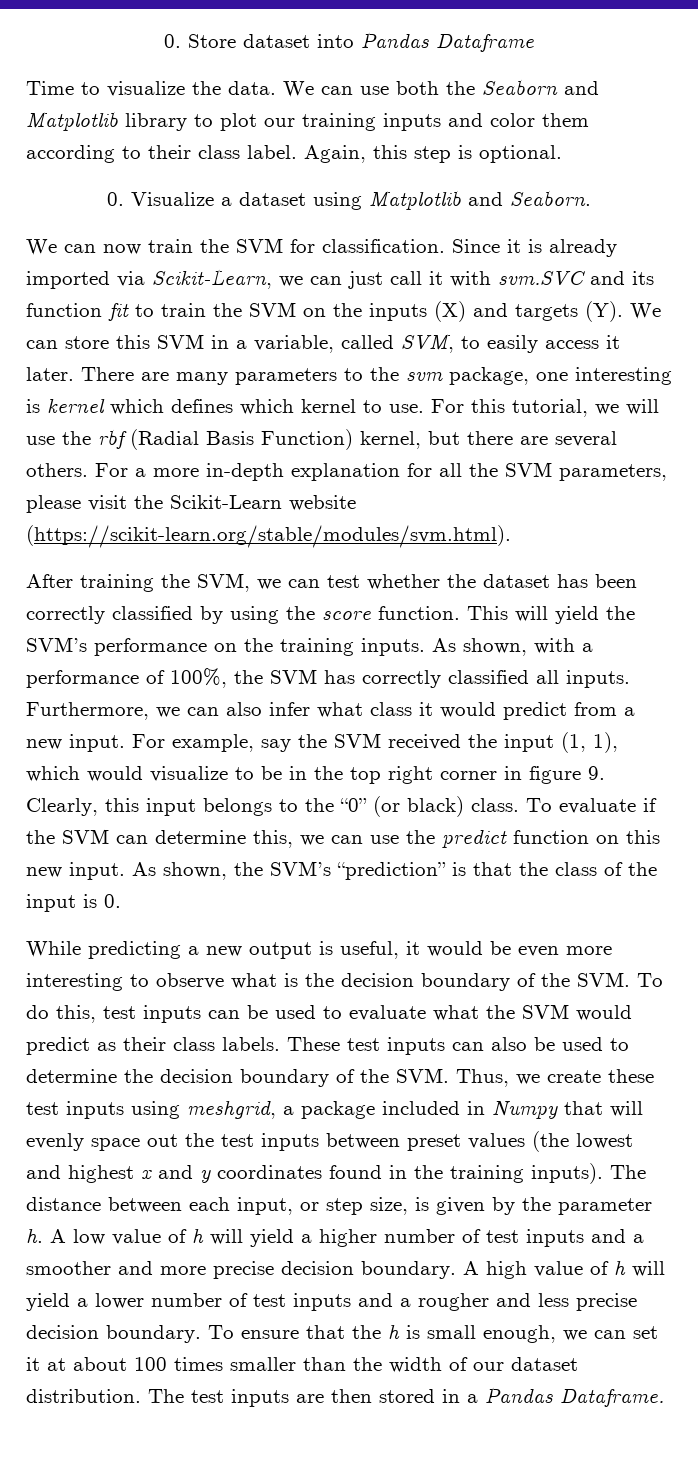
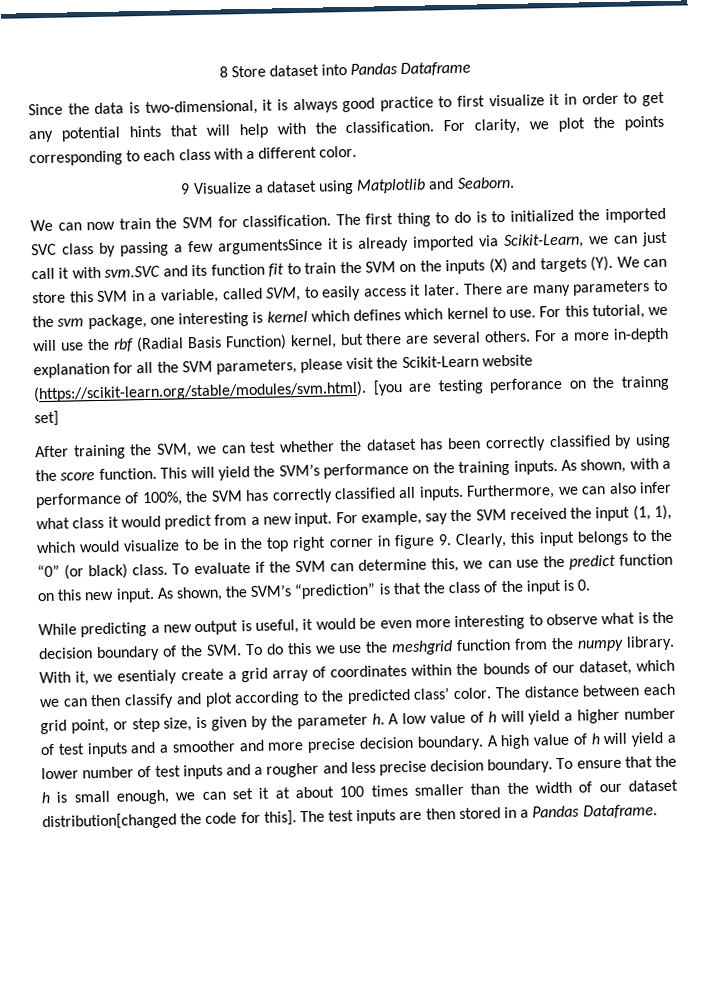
- 0. Store dataset into Pandas Dataframe
+ 8 Store dataset into Pandas Dataframe
- Time to visualize the data. We can use both the Seaborn and Matplotlib library to plot our training inputs and color them according to their class label. Again, this step is optional.
- 0. Visualize a dataset using Matplotlib and Seaborn.
+ Since the data is two-dimensional, it is always good practice to first visualize it in order to get any potential hints that will help with the classification. For clarity, we plot the points corresponding to each class with a different color.
+ 9 Visualize a dataset using Matplotlib and Seaborn.
- Since it is already imported via Scikit-Learn, we can just call it with svm.SVC and its function fit to train the SVM on the inputs (X) and targets (Y). We can store this SVM in a variable, called SVM, to easily access it later.
+ The first thing to do is to initialized the imported SVC class by passing a few argumentsSince it is already imported via Scikit-Learn, we can just call it with svm.SVC and its function fit to train the SVM on the inputs (X) and targets (Y). We can store this SVM in a variable, called SVM, to easily access it later.
- For a more in-depth explanation for all the SVM parameters, please visit the Scikit-Learn website (https://scikit-learn.org/stable/modules/svm.html).
+ For a more in-depth explanation for all the SVM parameters, please visit the Scikit-Learn website (https://scikit-learn.org/stable/modules/svm.html). [you are testing perforance on the trainng set]
- While predicting a new output is useful, it would be even more interesting to observe what is the decision boundary of the SVM. To do this, test inputs can be used to evaluate what the SVM would predict as their class labels. These test inputs can also be used to determine the decision boundary of the SVM. Thus, we create these test inputs using meshgrid, a package included in Numpy that will evenly space out the test inputs between preset values (the lowest and highest x and y coordinates found in the training inputs).
+ While predicting a new output is useful, it would be even more interesting to observe what is the decision boundary of the SVM. To do this we use the meshgrid function from the numpy library. With it, we esentialy create a grid array of coordinates within the bounds of our dataset, which we can then classify and plot according to the predicted class’ color.
- The distance between each input, or step size, is given by the parameter h.
+ The distance between each grid point, or step size, is given by the parameter h.
- To ensure that the h is small enough, we can set it at about 100 times smaller than the width of our dataset distribution.
+ To ensure that the h is small enough, we can set it at about 100 times smaller than the width of our dataset distribution[changed the code for this].

